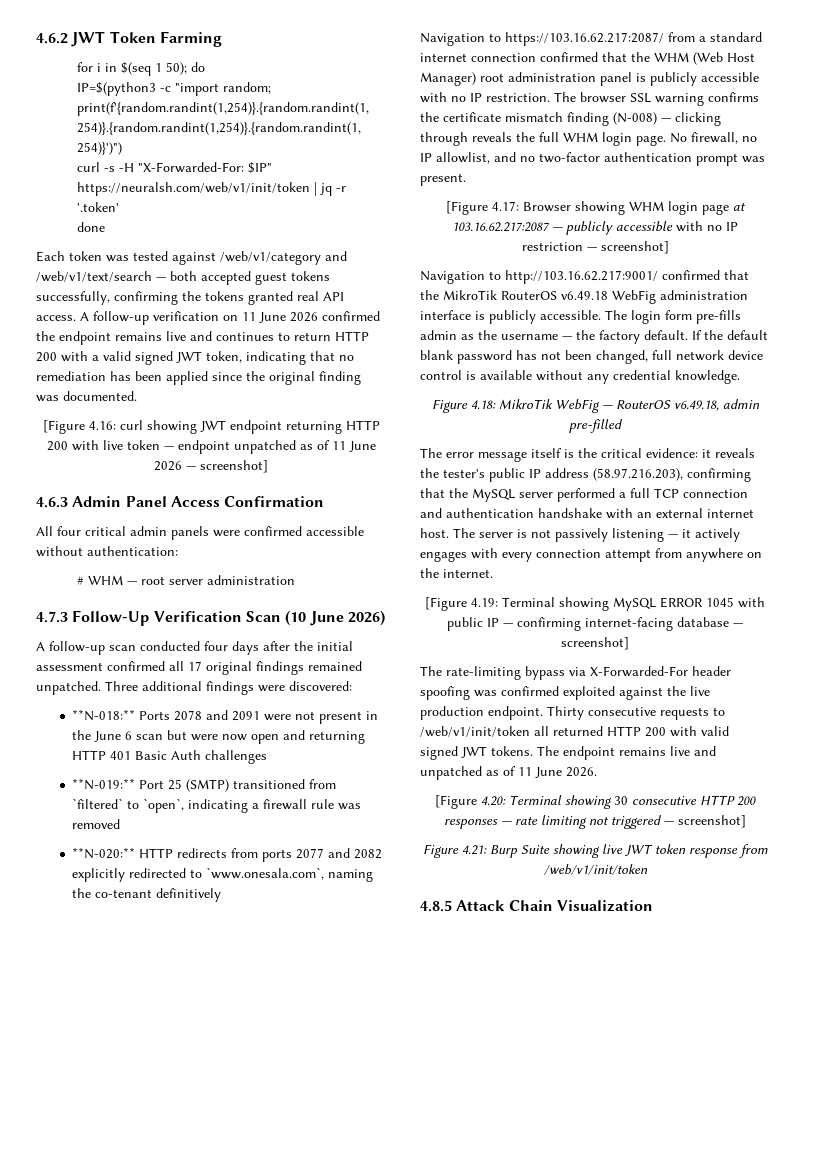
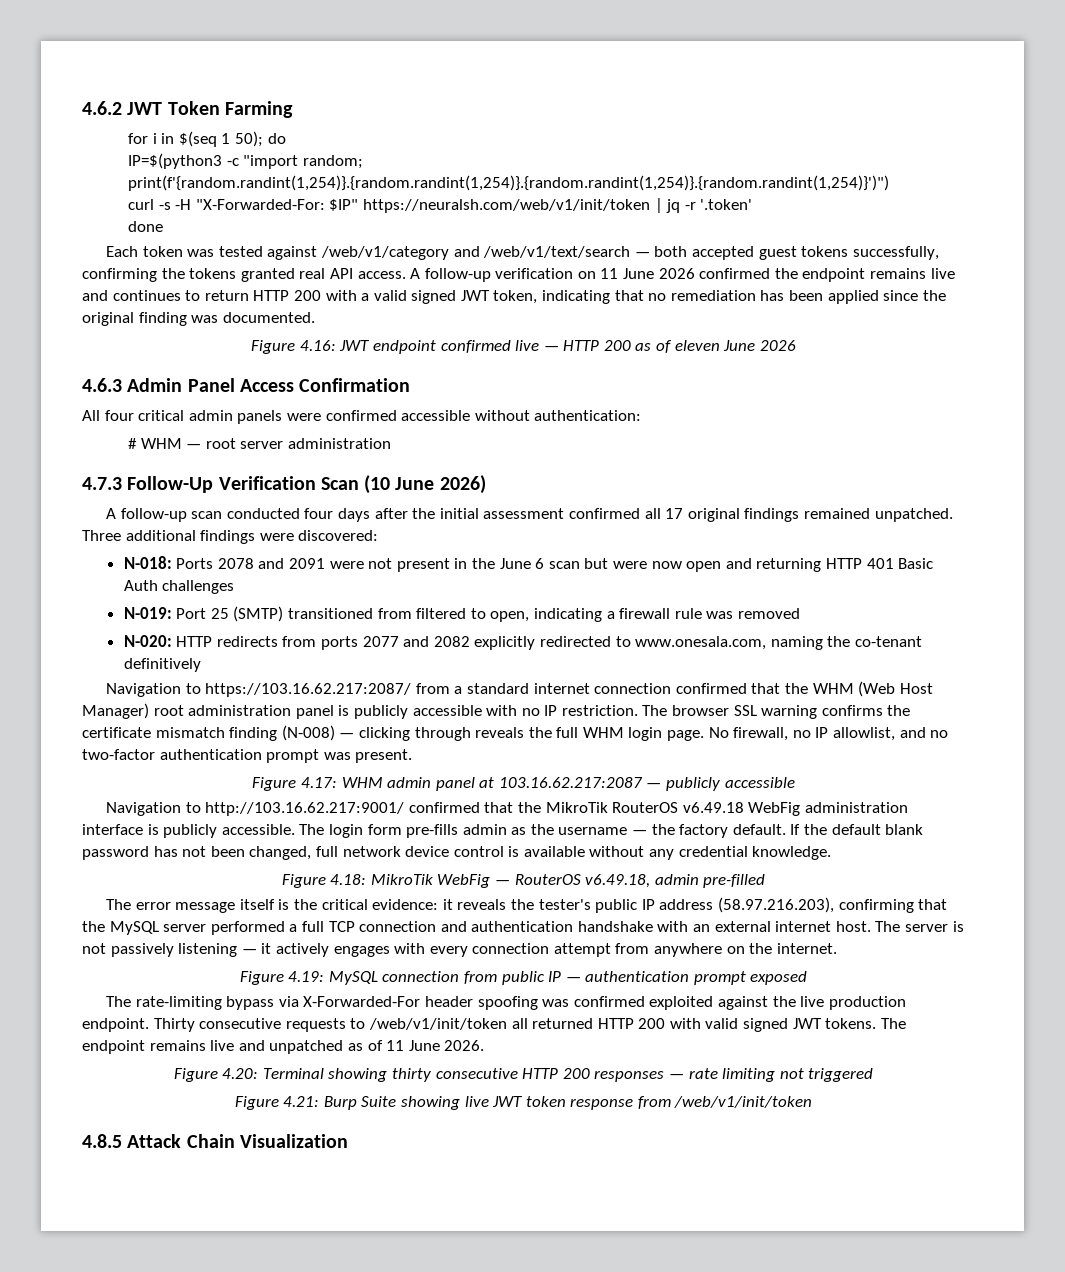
- [Figure 4.16: curl showing JWT endpoint returning HTTP 200 with live token — endpoint unpatched as of 11 June 2026 — screenshot]
+ Figure 4.16: JWT endpoint confirmed live — HTTP 200 as of eleven June 2026
- **N-018:** Ports 2078 and 2091 were not present in the June 6 scan but were now open and returning HTTP 401 Basic Auth challenges
+ N-018: Ports 2078 and 2091 were not present in the June 6 scan but were now open and returning HTTP 401 Basic Auth challenges
- **N-019:** Port 25 (SMTP) transitioned from `filtered` to `open`, indicating a firewall rule was removed
+ N-019: Port 25 (SMTP) transitioned from filtered to open, indicating a firewall rule was removed
- **N-020:** HTTP redirects from ports 2077 and 2082 explicitly redirected to `www.onesala.com`, naming the co-tenant definitively
+ N-020: HTTP redirects from ports 2077 and 2082 explicitly redirected to www.onesala.com, naming the co-tenant definitively
- [Figure 4.17: Browser showing WHM login page at 103.16.62.217:2087 — publicly accessible with no IP restriction — screenshot]
+ Figure 4.17: WHM admin panel at 103.16.62.217:2087 — publicly accessible
- [Figure 4.19: Terminal showing MySQL ERROR 1045 with public IP — confirming internet-facing database — screenshot]
+ Figure 4.19: MySQL connection from public IP — authentication prompt exposed
- [Figure 4.20: Terminal showing 30 consecutive HTTP 200 responses — rate limiting not triggered — screenshot]
+ Figure 4.20: Terminal showing thirty consecutive HTTP 200 responses — rate limiting not triggered

